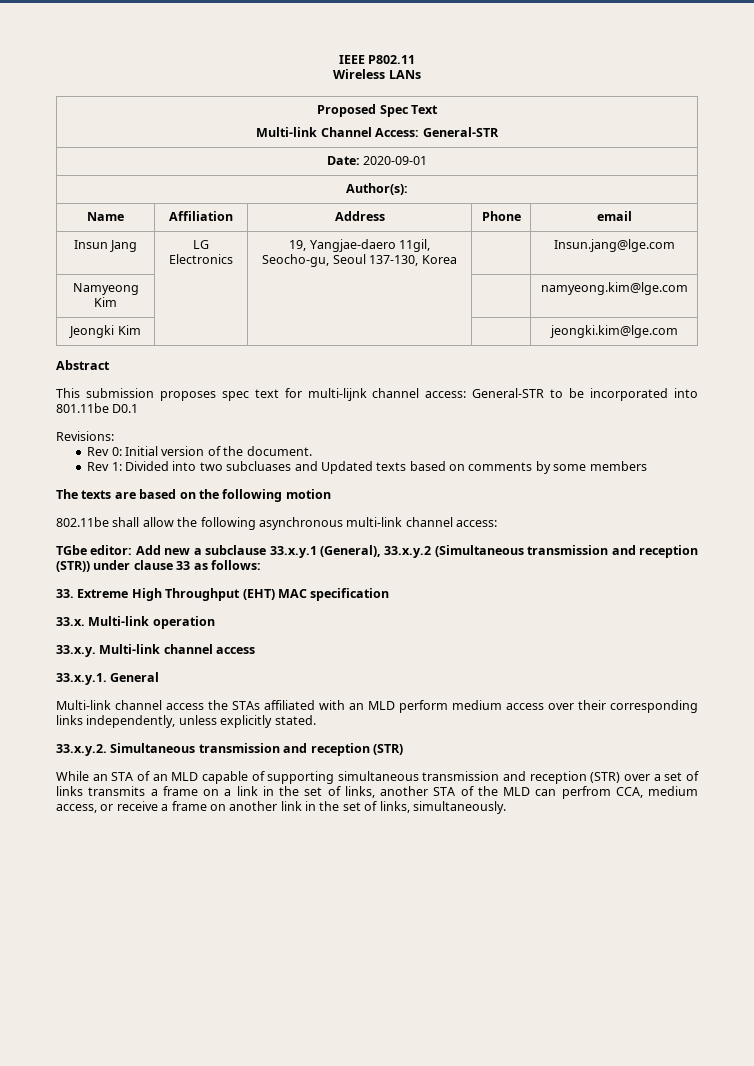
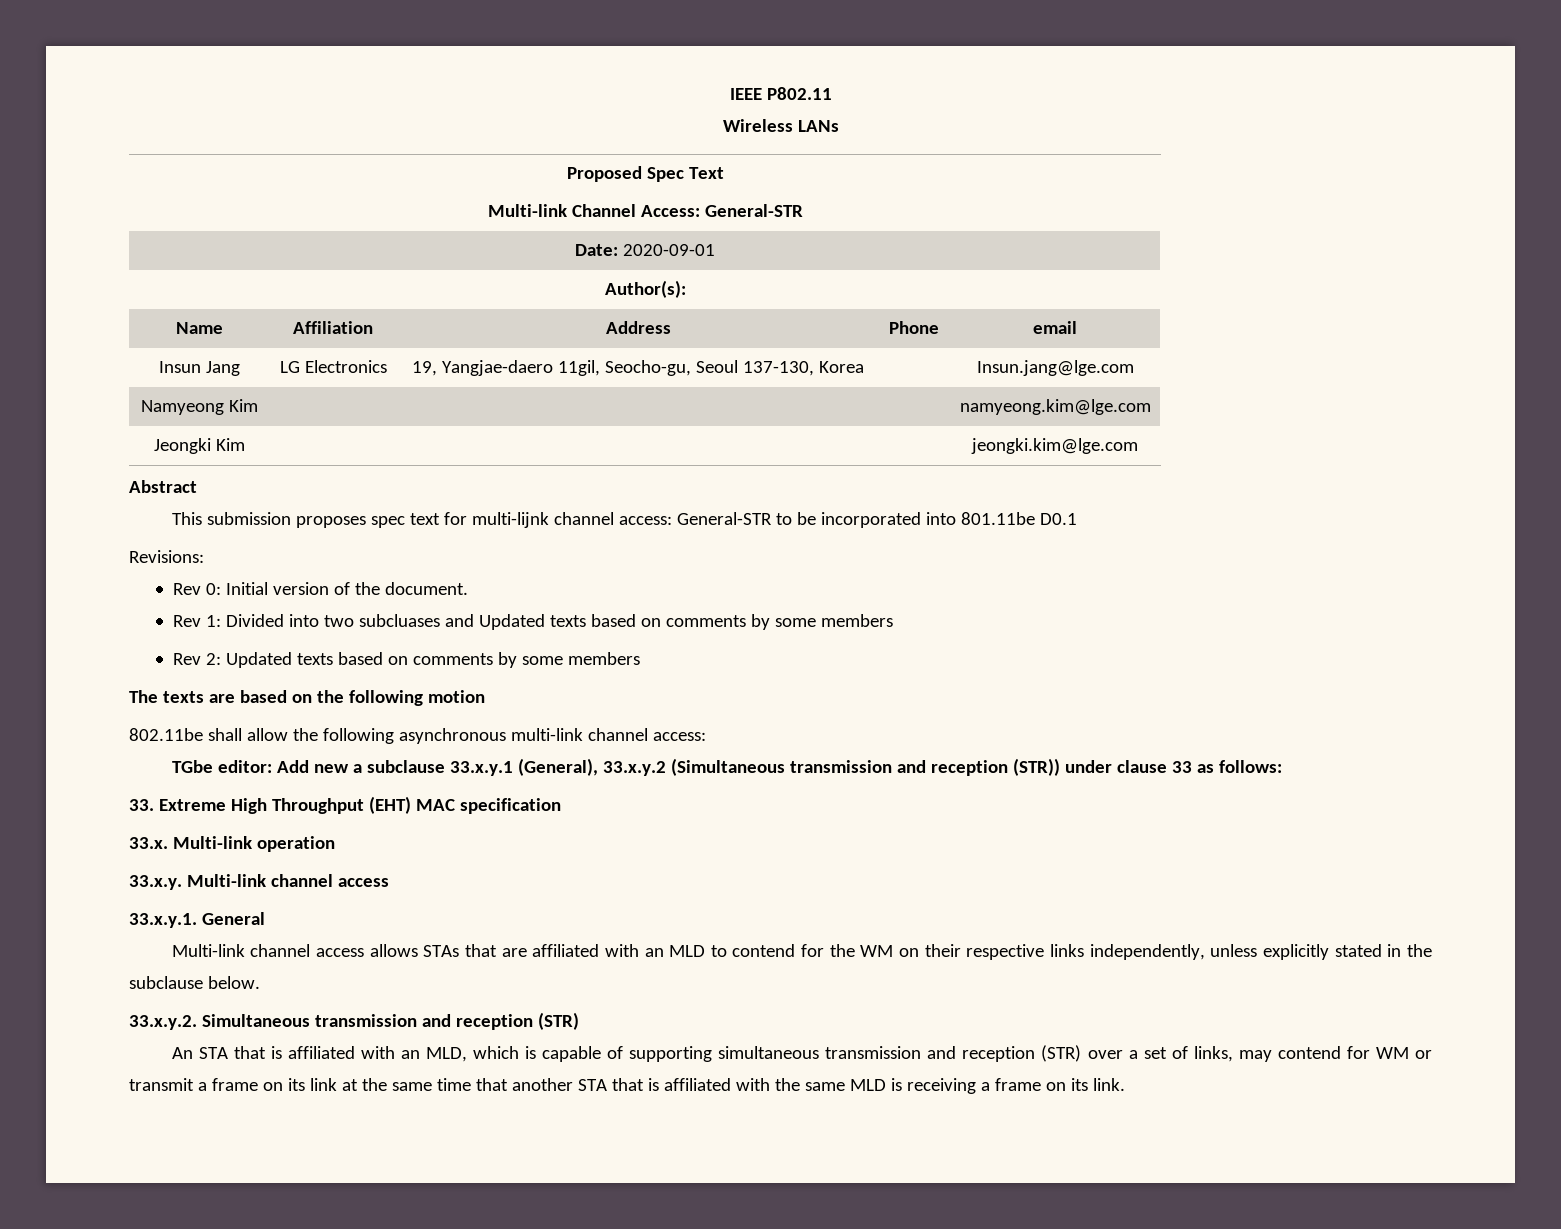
+ Rev 2: Updated texts based on comments by some members
- Multi-link channel access the STAs affiliated with an MLD perform medium access over their corresponding links independently, unless explicitly stated.
+ Multi-link channel access allows STAs that are affiliated with an MLD to contend for the WM on their respective links independently, unless explicitly stated in the subclause below.
- While an STA of an MLD capable of supporting simultaneous transmission and reception (STR) over a set of links transmits a frame on a link in the set of links, another STA of the MLD can perfrom CCA, medium access, or receive a frame on another link in the set of links, simultaneously.
+ An STA that is affiliated with an MLD, which is capable of supporting simultaneous transmission and reception (STR) over a set of links, may contend for WM or transmit a frame on its link at the same time that another STA that is affiliated with the same MLD is receiving a frame on its link.

